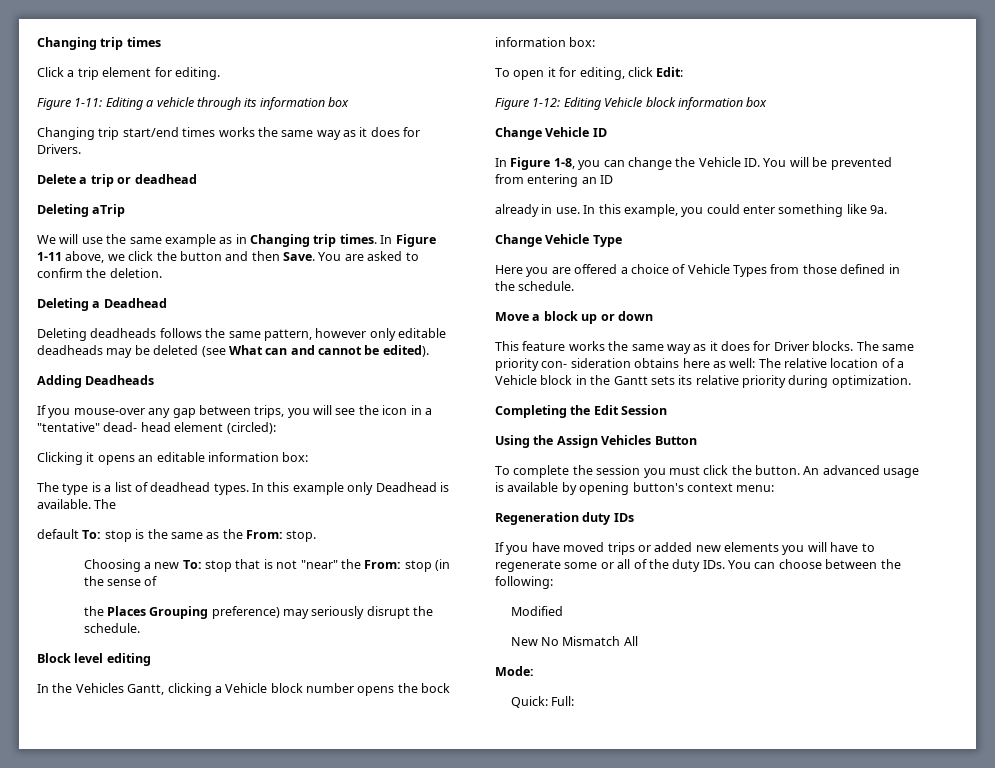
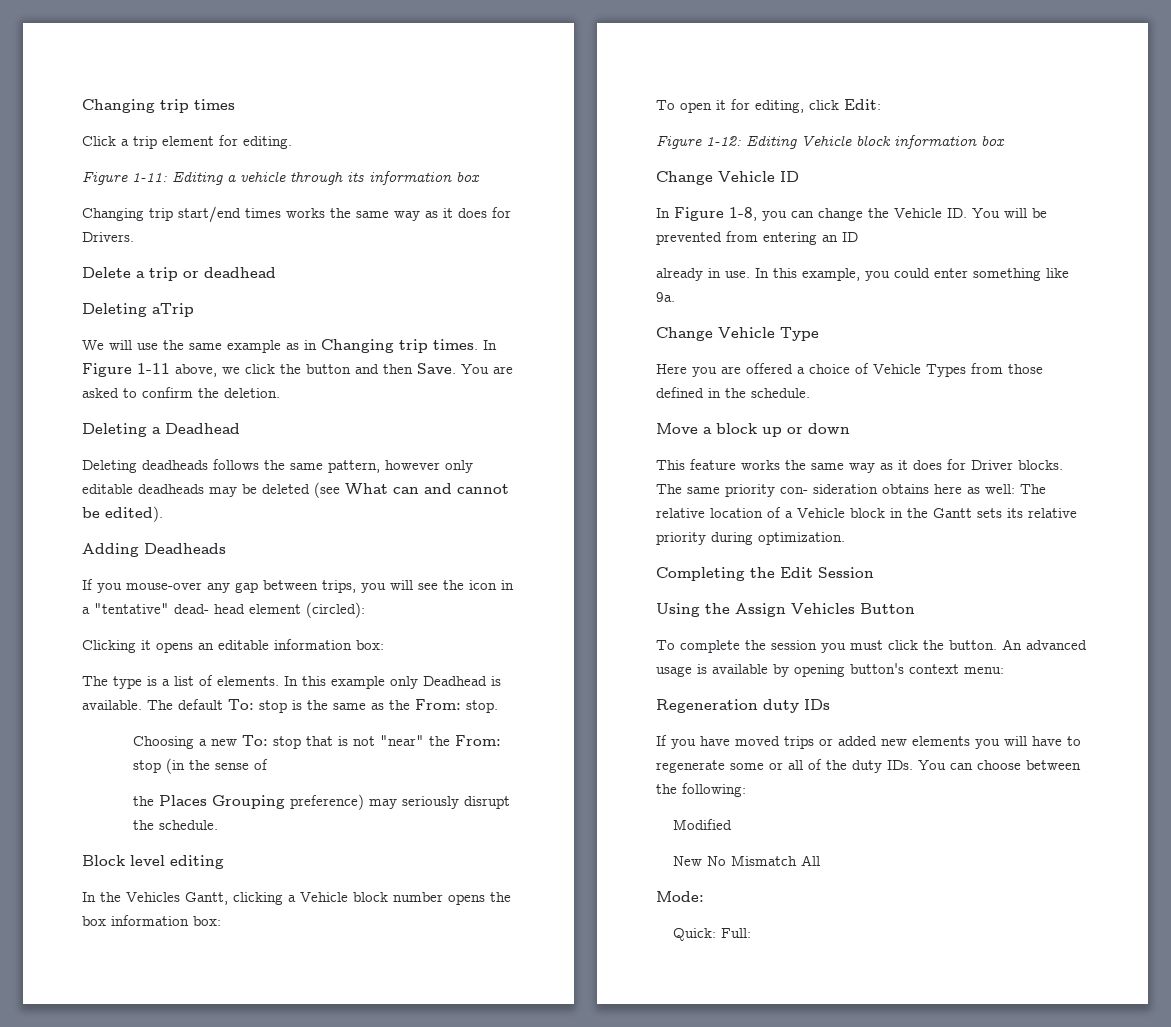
- The type is a list of deadhead types.
+ The type is a list of elements.
- In this example only Deadhead is available. The
- default To: stop is the same as the From: stop.
+ In this example only Deadhead is available. The default To: stop is the same as the From: stop.
- In the Vehicles Gantt, clicking a Vehicle block number opens the bock information box:
+ In the Vehicles Gantt, clicking a Vehicle block number opens the box information box:

